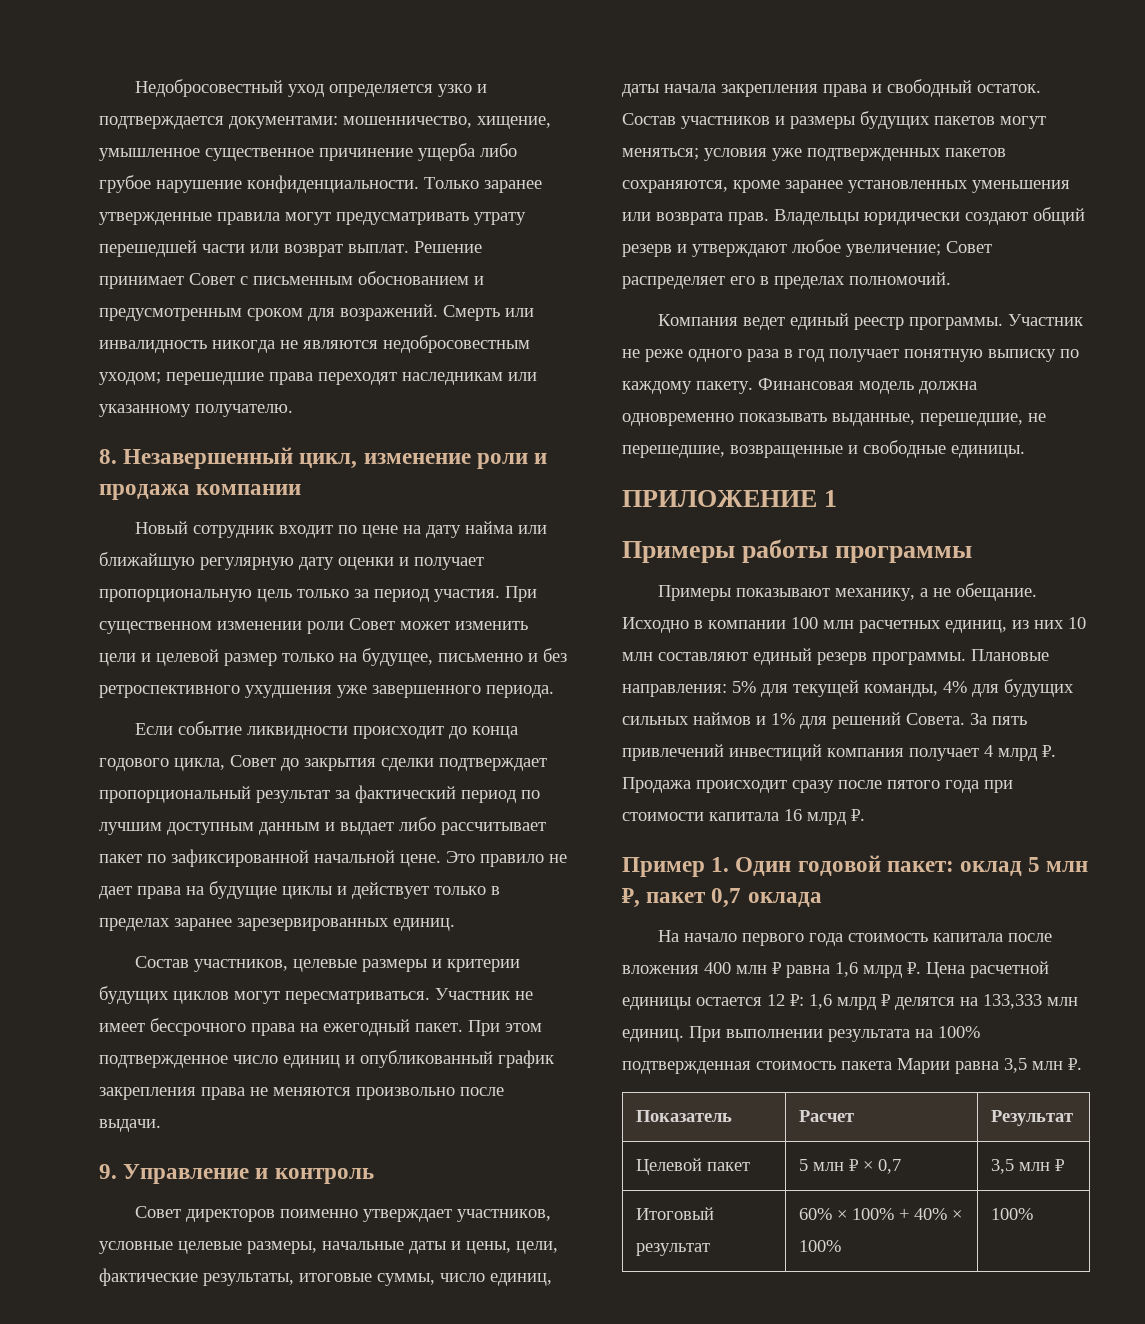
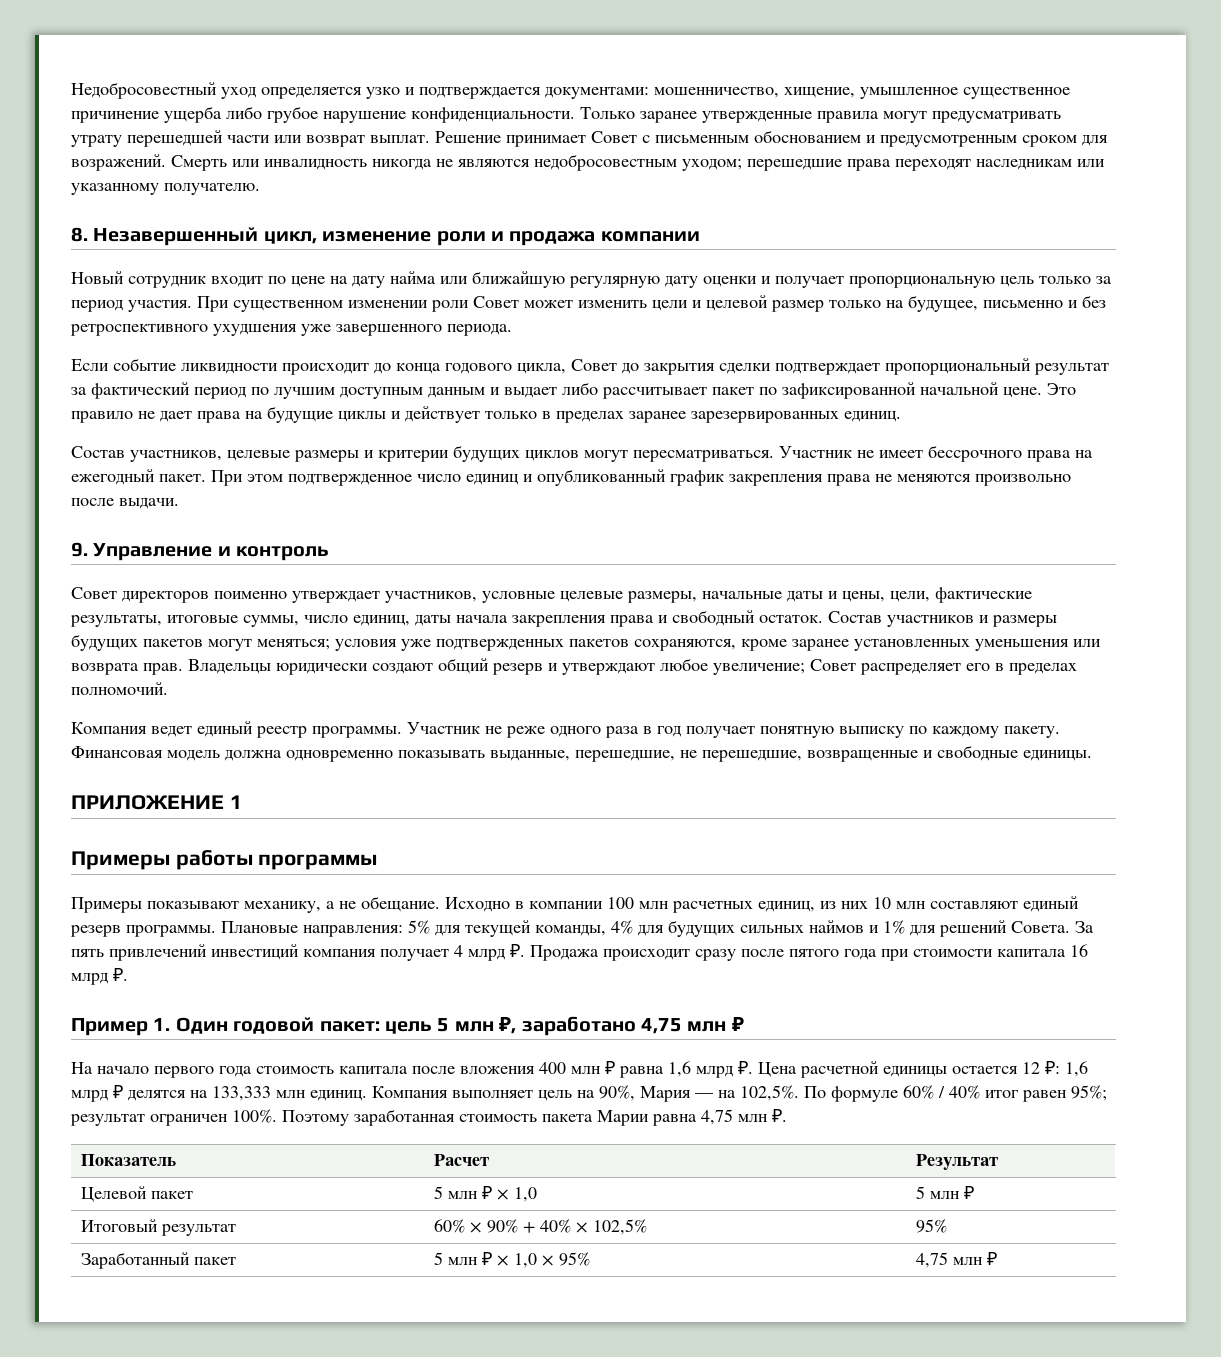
- Пример 1. Один годовой пакет: оклад 5 млн ₽, пакет 0,7 оклада
+ Пример 1. Один годовой пакет: цель 5 млн ₽, заработано 4,75 млн ₽
- При выполнении результата на 100% подтвержденная стоимость пакета Марии равна 3,5 млн ₽.
+ Компания выполняет цель на 90%, Мария — на 102,5%. По формуле 60% / 40% итог равен 95%; результат ограничен 100%. Поэтому заработанная стоимость пакета Марии равна 4,75 млн ₽.
- Целевой пакет | 5 млн ₽ × 0,7 | 3,5 млн ₽
+ Целевой пакет | 5 млн ₽ × 1,0 | 5 млн ₽
- Итоговый результат | 60% × 100% + 40% × 100% | 100%
+ Итоговый результат | 60% × 90% + 40% × 102,5% | 95%
+ Заработанный пакет | 5 млн ₽ × 1,0 × 95% | 4,75 млн ₽

